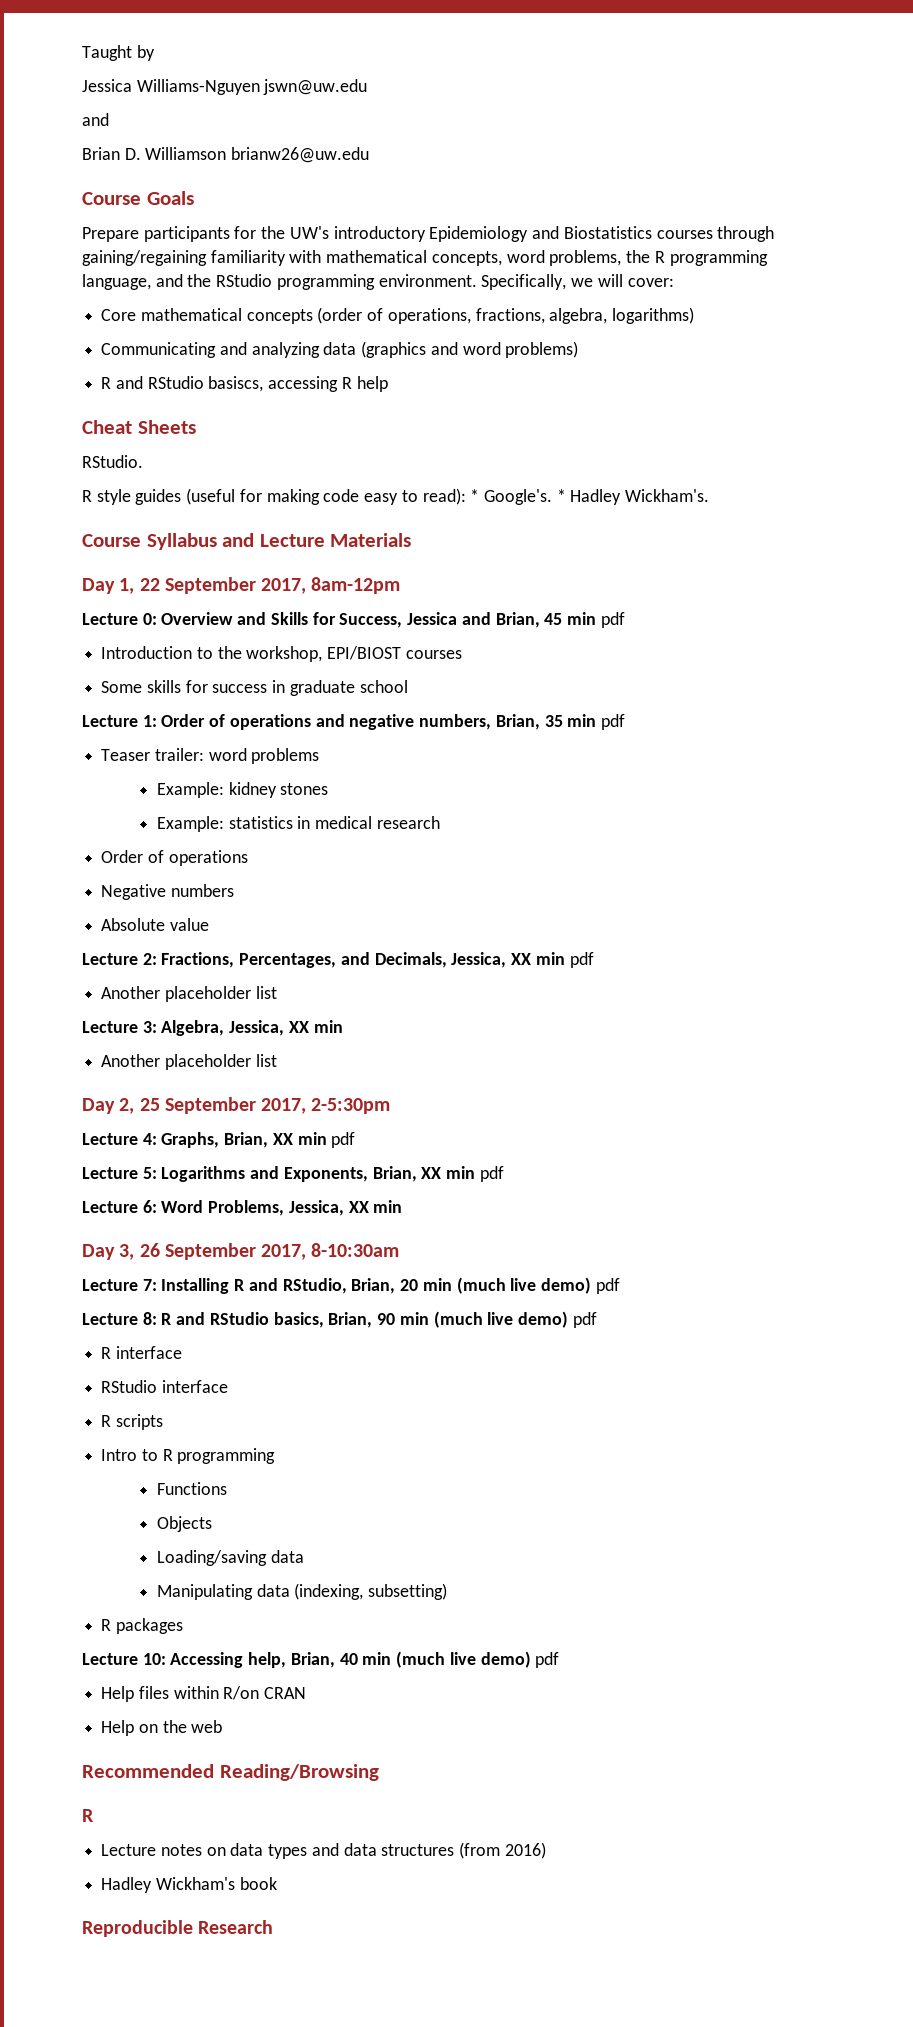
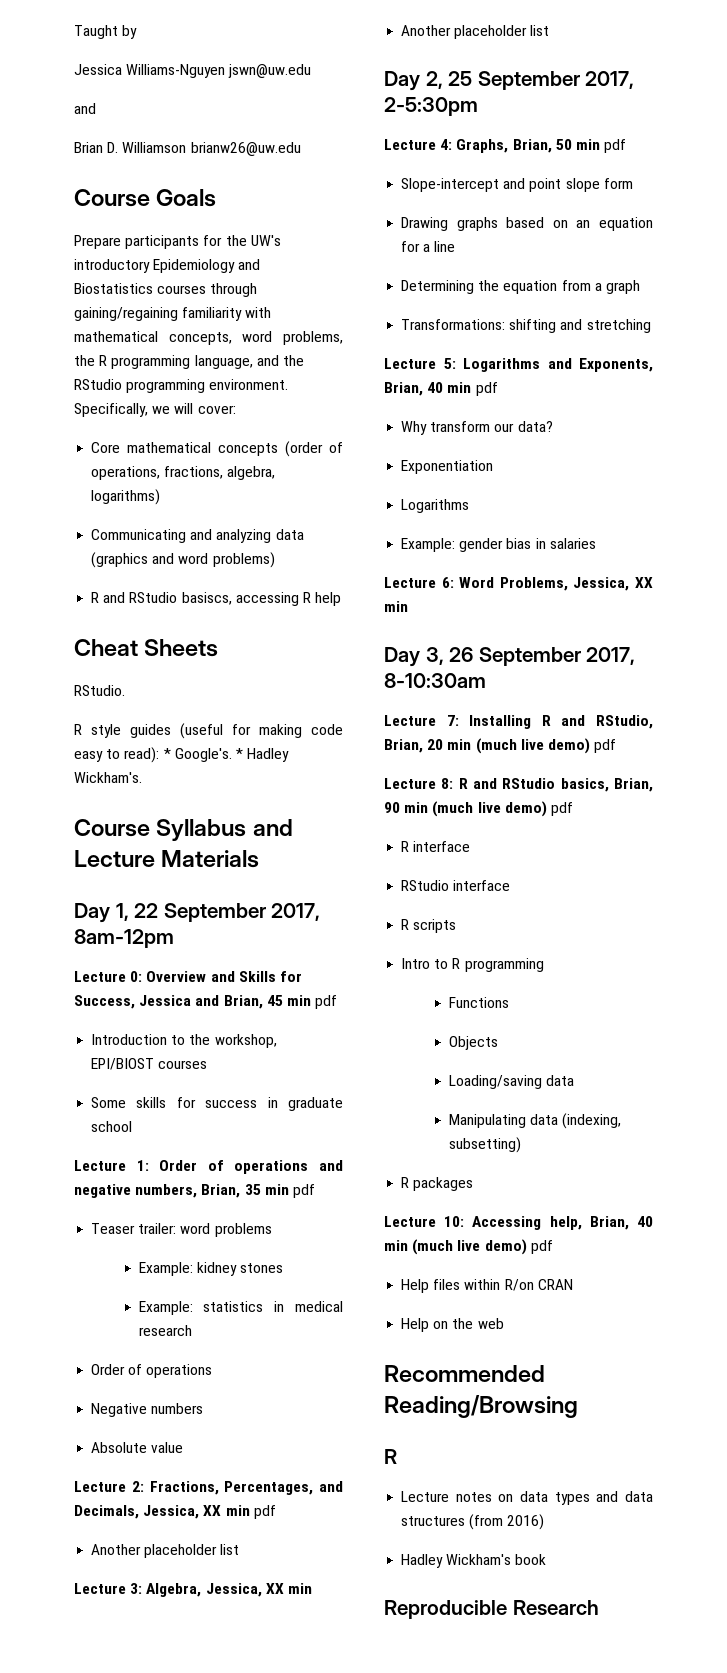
- Lecture 4: Graphs, Brian, XX min pdf
+ Lecture 4: Graphs, Brian, 50 min pdf
+ Slope-intercept and point slope form
+ Drawing graphs based on an equation for a line
+ Determining the equation from a graph
+ Transformations: shifting and stretching
- Lecture 5: Logarithms and Exponents, Brian, XX min pdf
+ Lecture 5: Logarithms and Exponents, Brian, 40 min pdf
+ Why transform our data?
+ Exponentiation
+ Logarithms
+ Example: gender bias in salaries

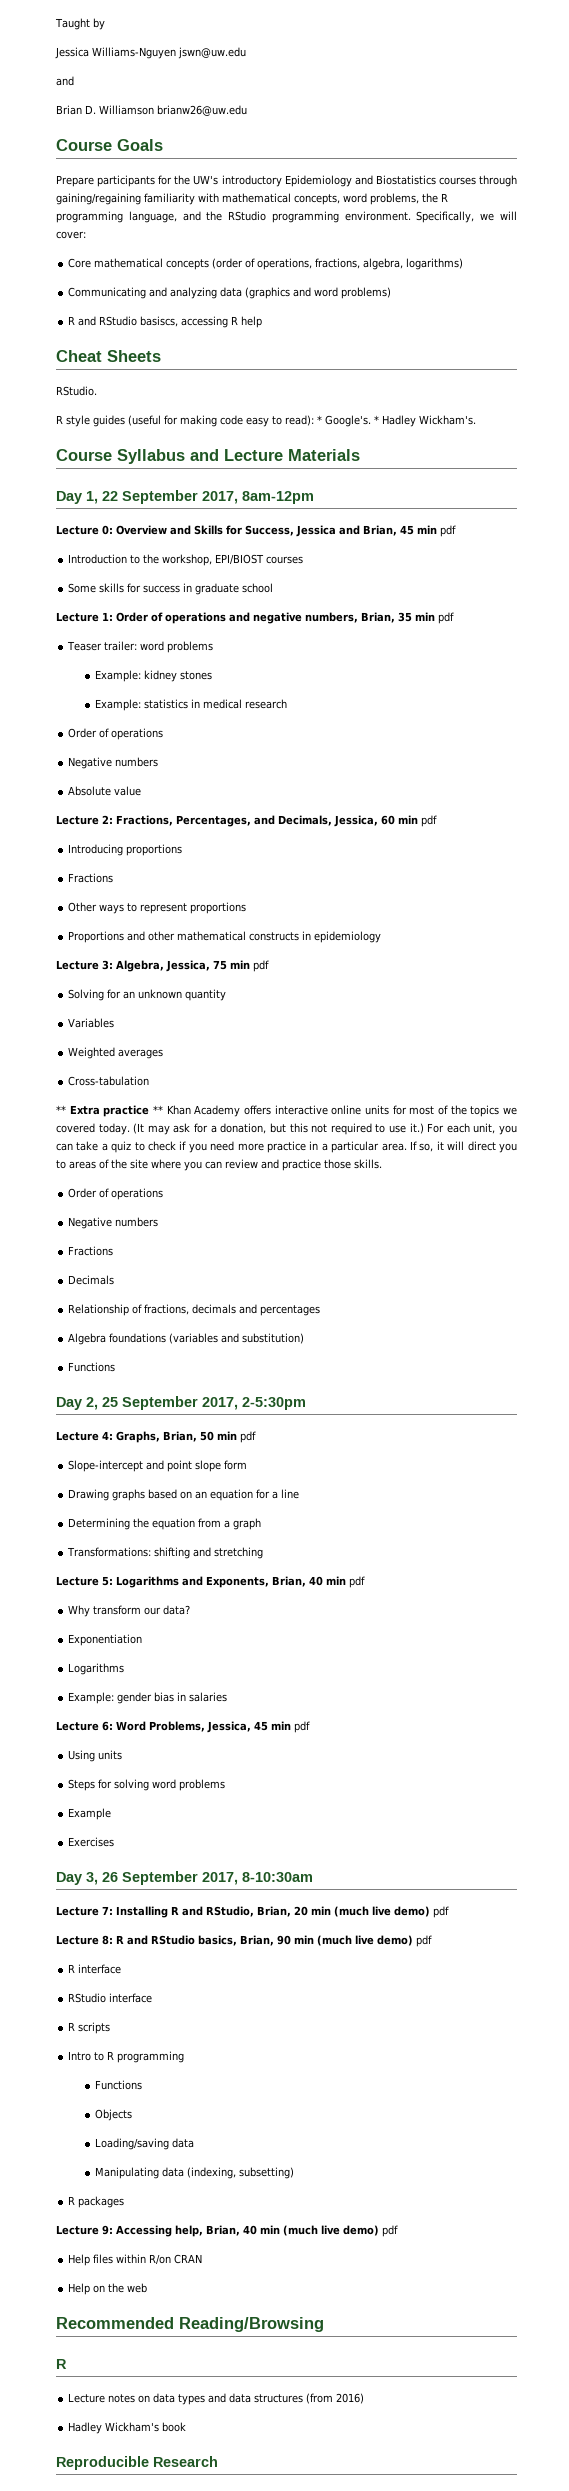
- Lecture 2: Fractions, Percentages, and Decimals, Jessica, XX min pdf
- Another placeholder list
+ Lecture 2: Fractions, Percentages, and Decimals, Jessica, 60 min pdf
+ Introducing proportions
+ Fractions
+ Other ways to represent proportions
+ Proportions and other mathematical constructs in epidemiology
- Lecture 3: Algebra, Jessica, XX min
- Another placeholder list
+ Lecture 3: Algebra, Jessica, 75 min pdf
+ Solving for an unknown quantity
+ Variables
+ Weighted averages
+ Cross-tabulation
+ ** Extra practice ** Khan Academy offers interactive online units for most of the topics we covered today. (It may ask for a donation, but this not required to use it.) For each unit, you can take a quiz to check if you need more practice in a particular area. If so, it will direct you to areas of the site where you can review and practice those skills.
+ Order of operations
+ Negative numbers
+ Fractions
+ Decimals
+ Relationship of fractions, decimals and percentages
+ Algebra foundations (variables and substitution)
+ Functions
- Lecture 6: Word Problems, Jessica, XX min
+ Lecture 6: Word Problems, Jessica, 45 min pdf
+ Using units
+ Steps for solving word problems
+ Example
+ Exercises
- Lecture 10: Accessing help, Brian, 40 min (much live demo) pdf
+ Lecture 9: Accessing help, Brian, 40 min (much live demo) pdf

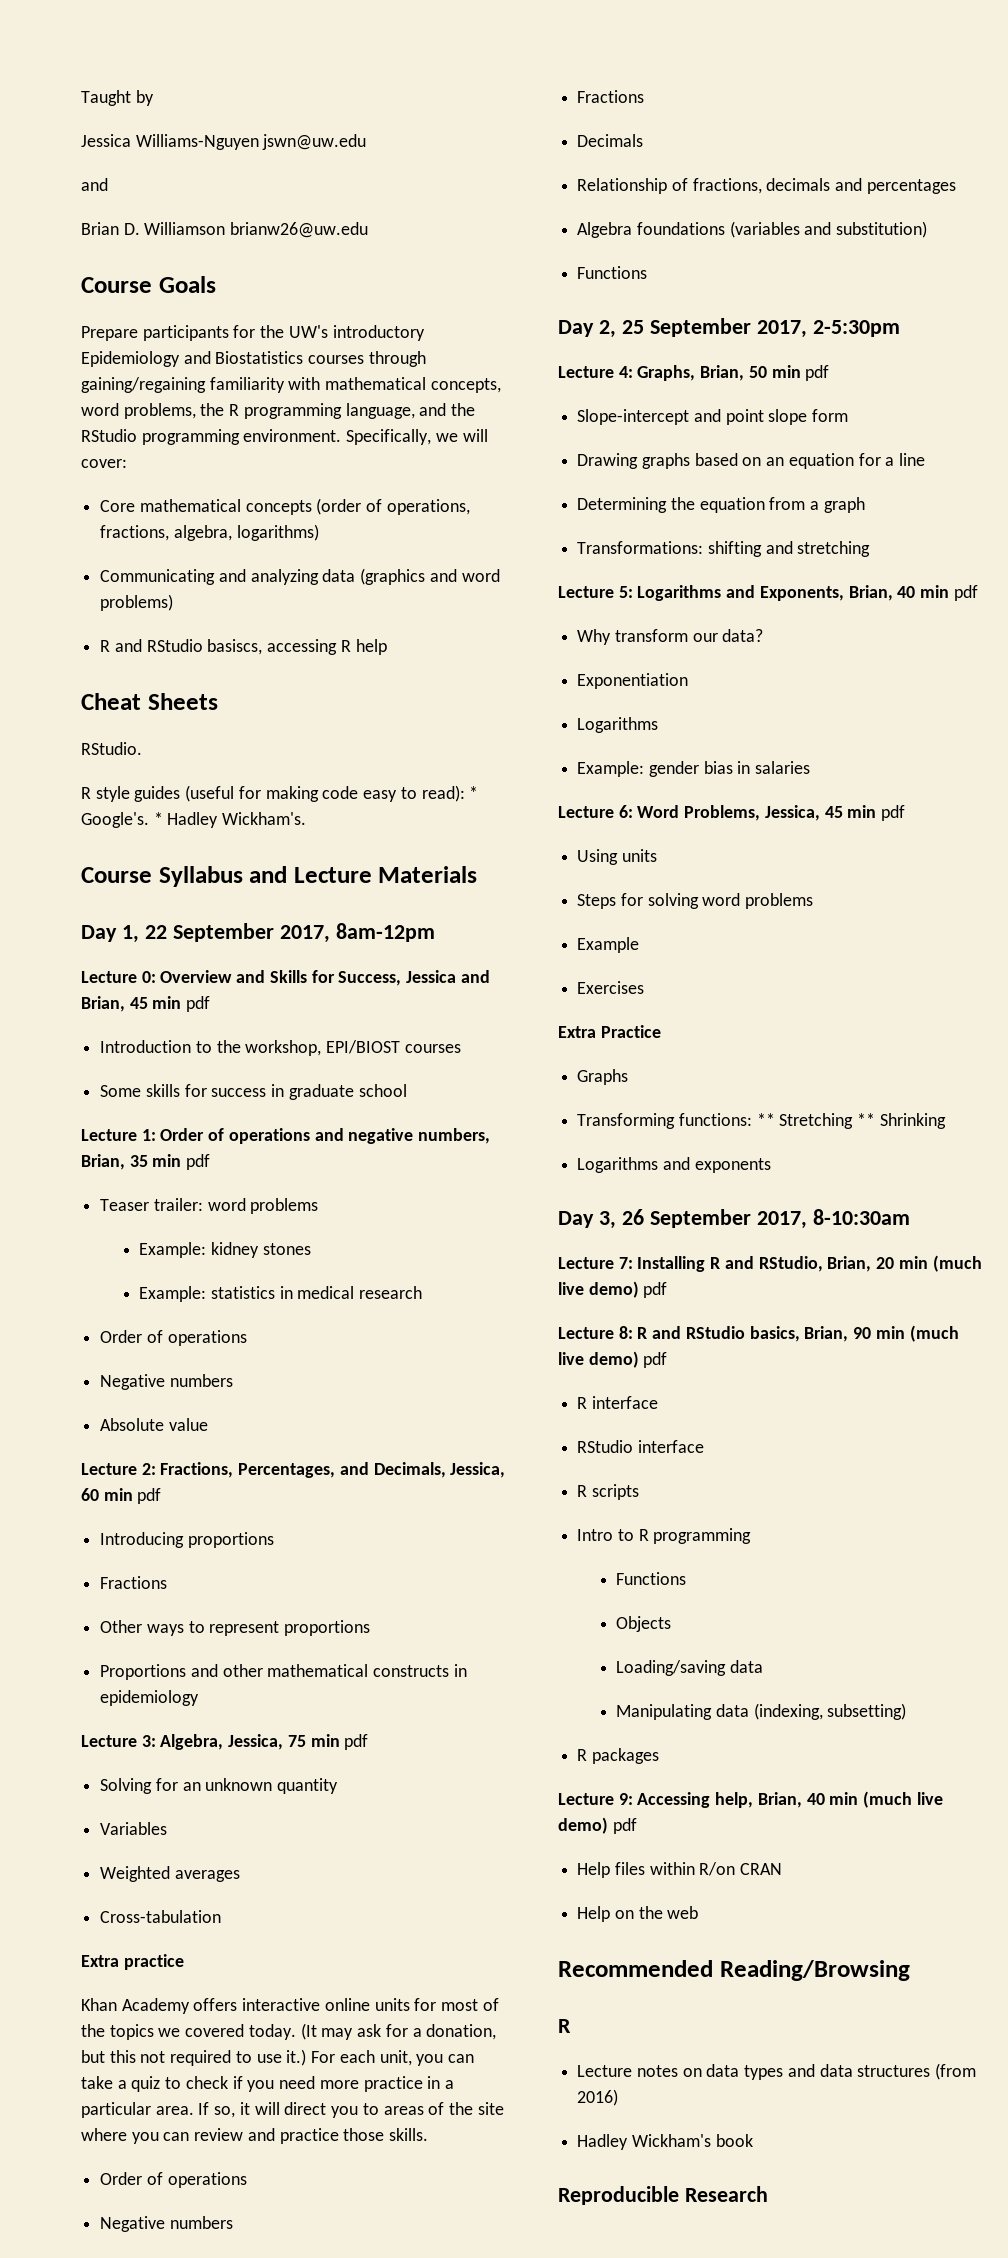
- ** Extra practice ** Khan Academy offers interactive online units for most of the topics we covered today.
+ Extra practice
+ Khan Academy offers interactive online units for most of the topics we covered today.
+ Extra Practice
+ Graphs
+ Transforming functions: ** Stretching ** Shrinking
+ Logarithms and exponents

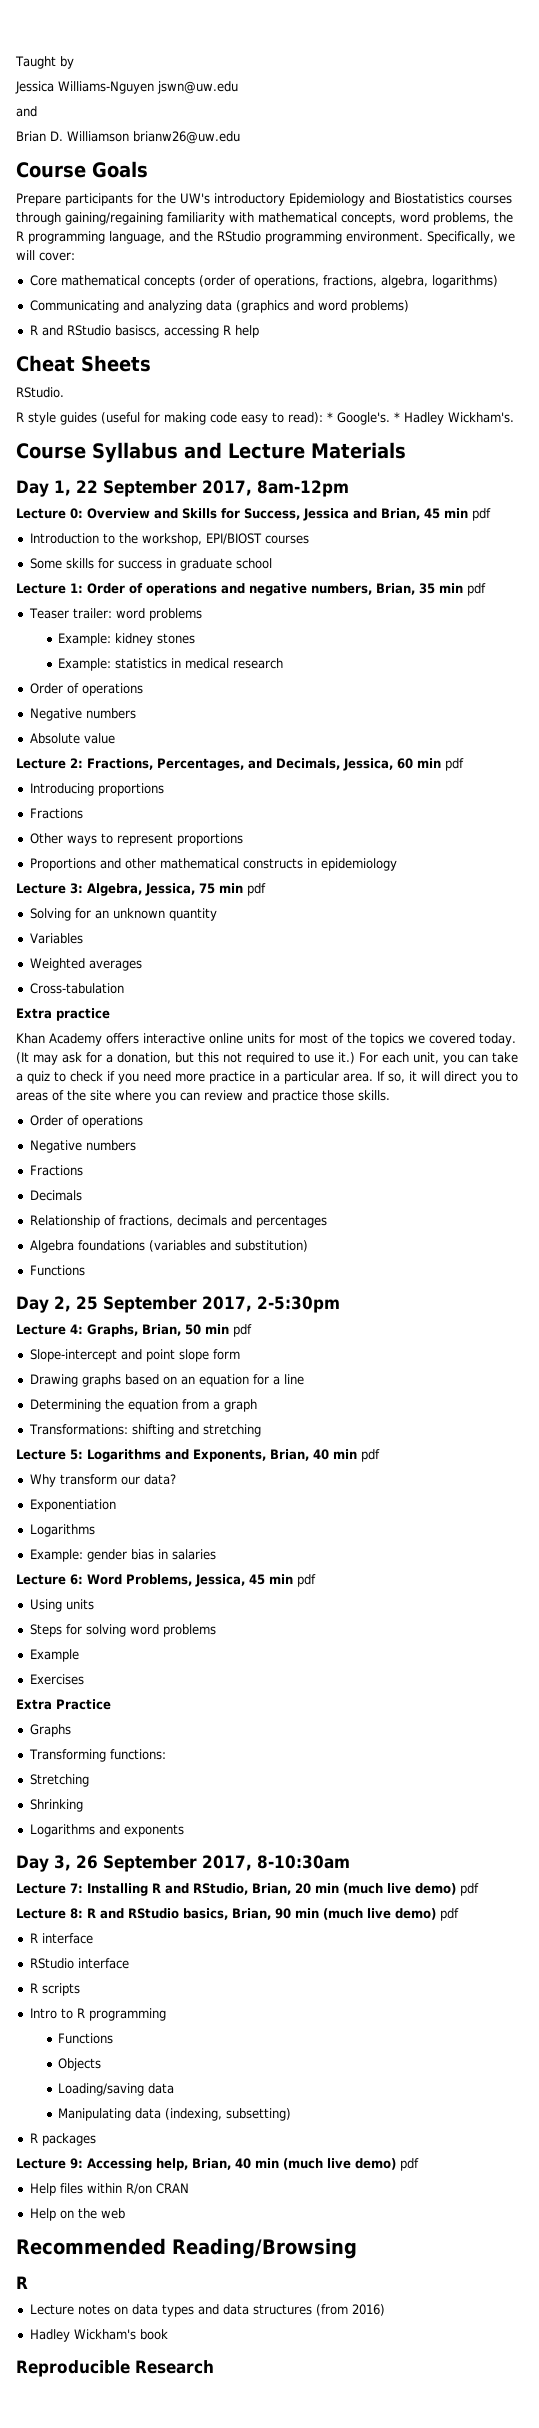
- Transforming functions: ** Stretching ** Shrinking
+ Transforming functions:
+ Stretching
+ Shrinking

